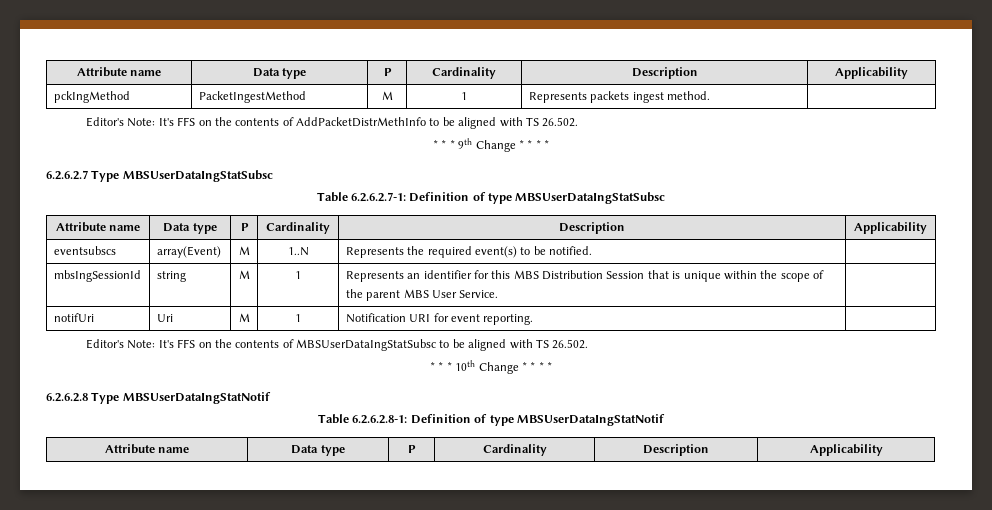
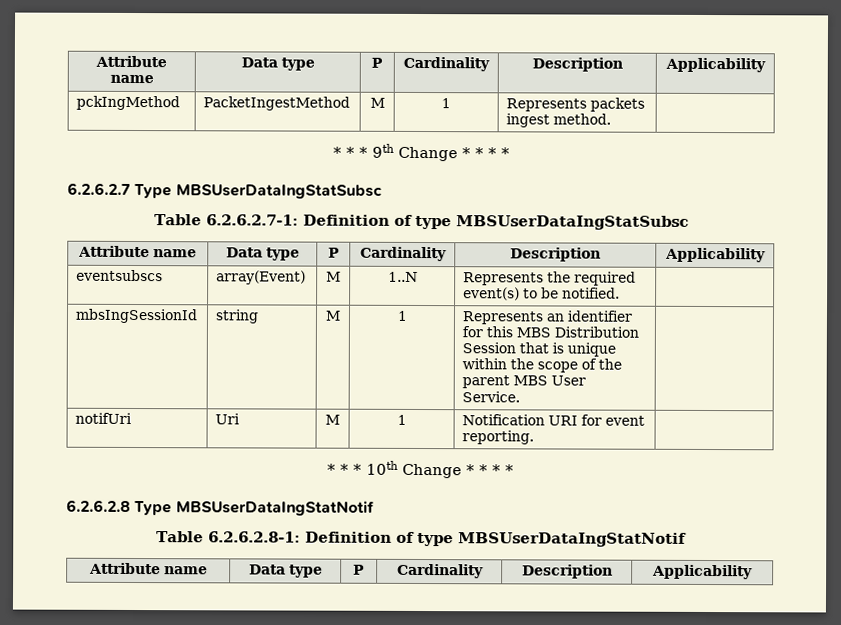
- Editor's Note: It's FFS on the contents of AddPacketDistrMethInfo to be aligned with TS 26.502.
- Editor's Note: It's FFS on the contents of MBSUserDataIngStatSubsc to be aligned with TS 26.502.

